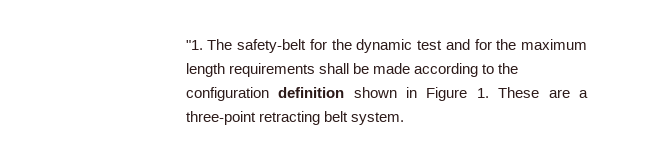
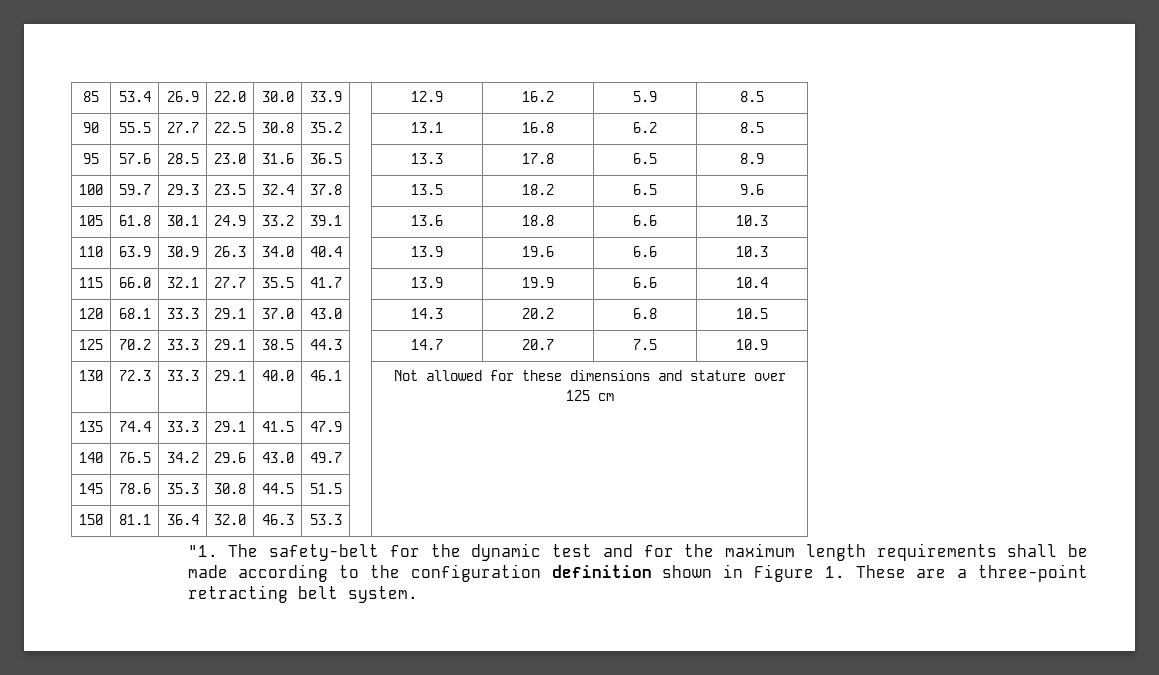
+ 85 | 53.4 | 26.9 | 22.0 | 30.0 | 33.9 | | 12.9 | 16.2 | 5.9 | 8.5
+ 90 | 55.5 | 27.7 | 22.5 | 30.8 | 35.2 | | 13.1 | 16.8 | 6.2 | 8.5
+ 95 | 57.6 | 28.5 | 23.0 | 31.6 | 36.5 | | 13.3 | 17.8 | 6.5 | 8.9
+ 100 | 59.7 | 29.3 | 23.5 | 32.4 | 37.8 | | 13.5 | 18.2 | 6.5 | 9.6
+ 105 | 61.8 | 30.1 | 24.9 | 33.2 | 39.1 | | 13.6 | 18.8 | 6.6 | 10.3
+ 110 | 63.9 | 30.9 | 26.3 | 34.0 | 40.4 | | 13.9 | 19.6 | 6.6 | 10.3
+ 115 | 66.0 | 32.1 | 27.7 | 35.5 | 41.7 | | 13.9 | 19.9 | 6.6 | 10.4
+ 120 | 68.1 | 33.3 | 29.1 | 37.0 | 43.0 | | 14.3 | 20.2 | 6.8 | 10.5
+ 125 | 70.2 | 33.3 | 29.1 | 38.5 | 44.3 | | 14.7 | 20.7 | 7.5 | 10.9
+ 130 | 72.3 | 33.3 | 29.1 | 40.0 | 46.1 | | Not allowed for these dimensions and stature over 125 cm
+ 135 | 74.4 | 33.3 | 29.1 | 41.5 | 47.9 | |
+ 140 | 76.5 | 34.2 | 29.6 | 43.0 | 49.7 | |
+ 145 | 78.6 | 35.3 | 30.8 | 44.5 | 51.5 | |
+ 150 | 81.1 | 36.4 | 32.0 | 46.3 | 53.3 | |

